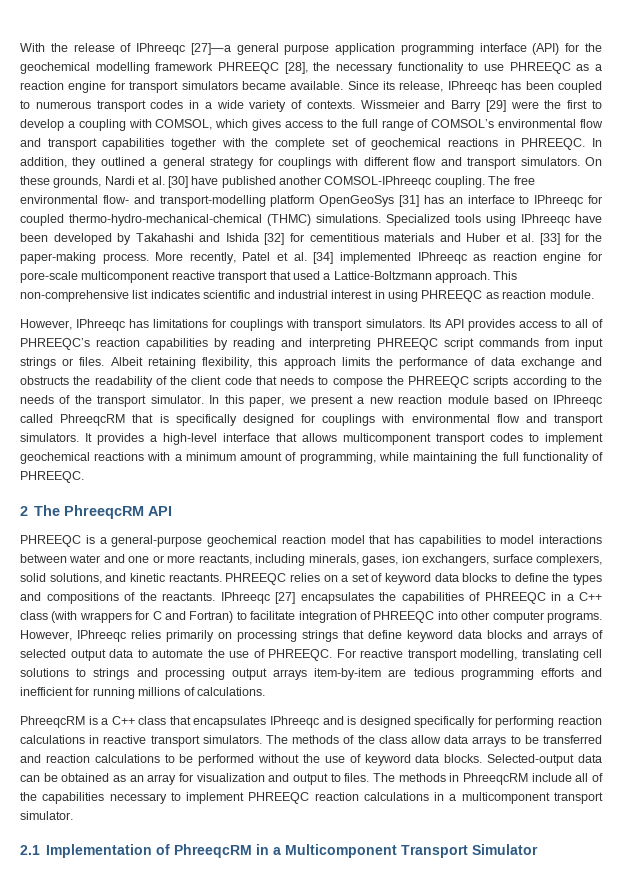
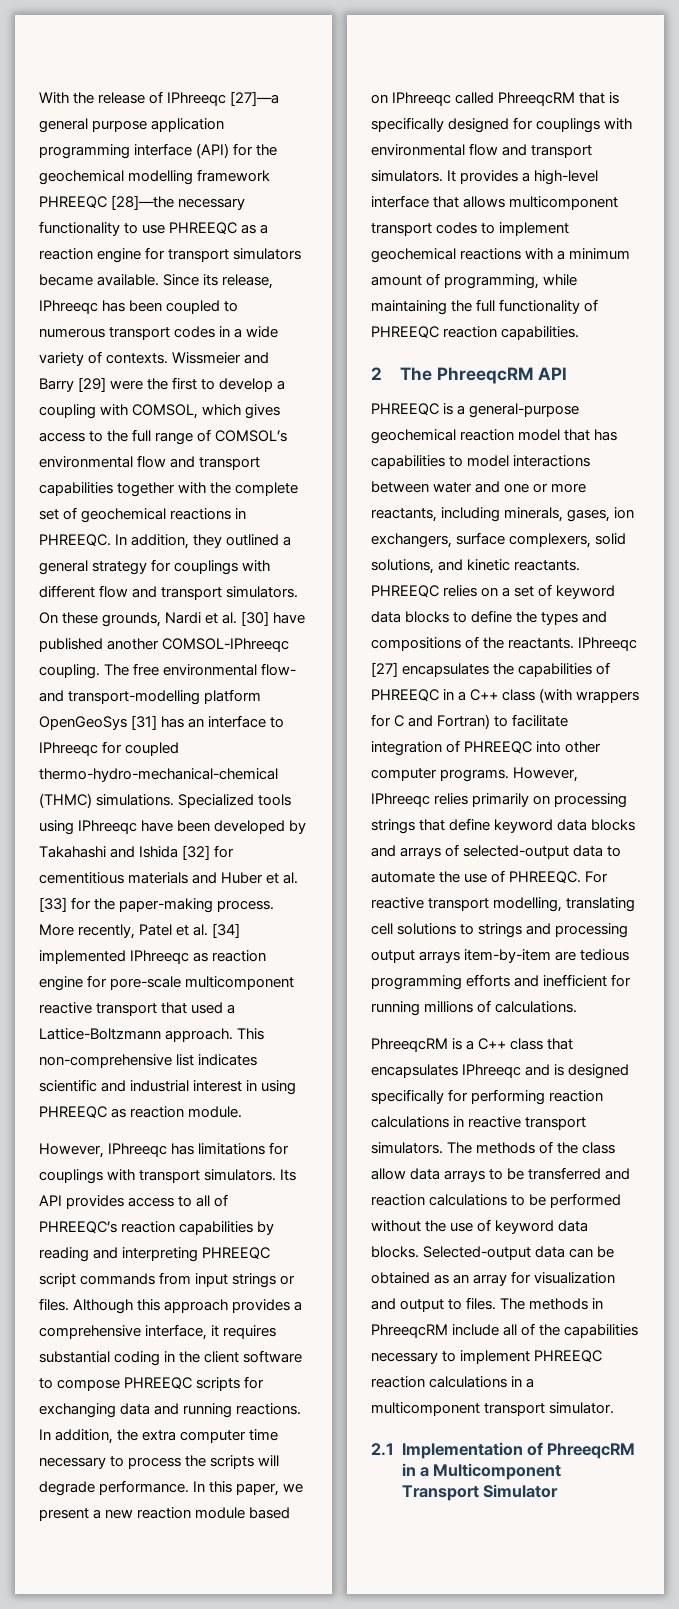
- With the release of IPhreeqc [27]—a general purpose application programming interface (API) for the geochemical modelling framework PHREEQC [28], the necessary functionality to use PHREEQC as a reaction engine for transport simulators became available.
+ With the release of IPhreeqc [27]—a general purpose application programming interface (API) for the geochemical modelling framework PHREEQC [28]—the necessary functionality to use PHREEQC as a reaction engine for transport simulators became available.
- Albeit retaining flexibility, this approach limits the performance of data exchange and obstructs the readability of the client code that needs to compose the PHREEQC scripts according to the needs of the transport simulator.
+ Although this approach provides a comprehensive interface, it requires substantial coding in the client software to compose PHREEQC scripts for exchanging data and running reactions. In addition, the extra computer time necessary to process the scripts will degrade performance.
- It provides a high-level interface that allows multicomponent transport codes to implement geochemical reactions with a minimum amount of programming, while maintaining the full functionality of PHREEQC.
+ It provides a high-level interface that allows multicomponent transport codes to implement geochemical reactions with a minimum amount of programming, while maintaining the full functionality of PHREEQC reaction capabilities.
- However, IPhreeqc relies primarily on processing strings that define keyword data blocks and arrays of selected output data to automate the use of PHREEQC.
+ However, IPhreeqc relies primarily on processing strings that define keyword data blocks and arrays of selected-output data to automate the use of PHREEQC.

